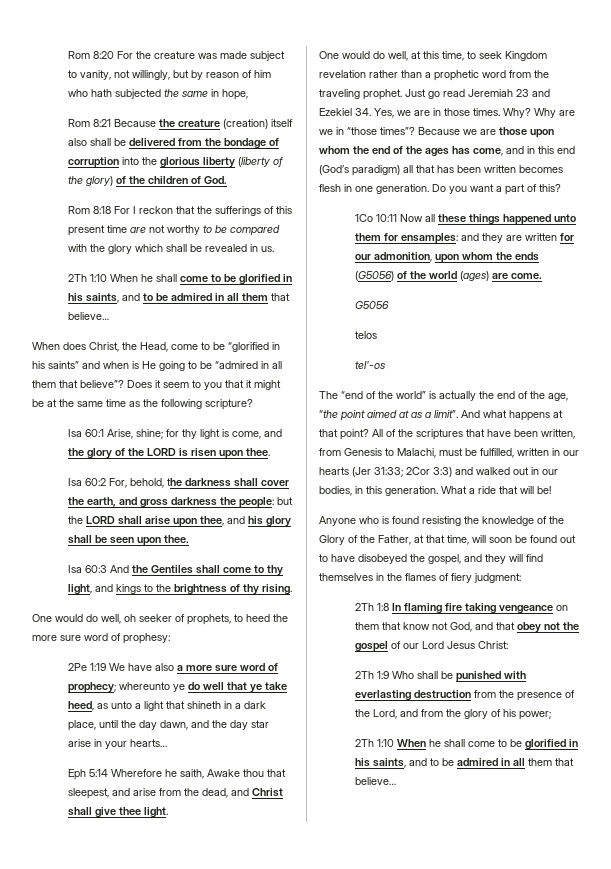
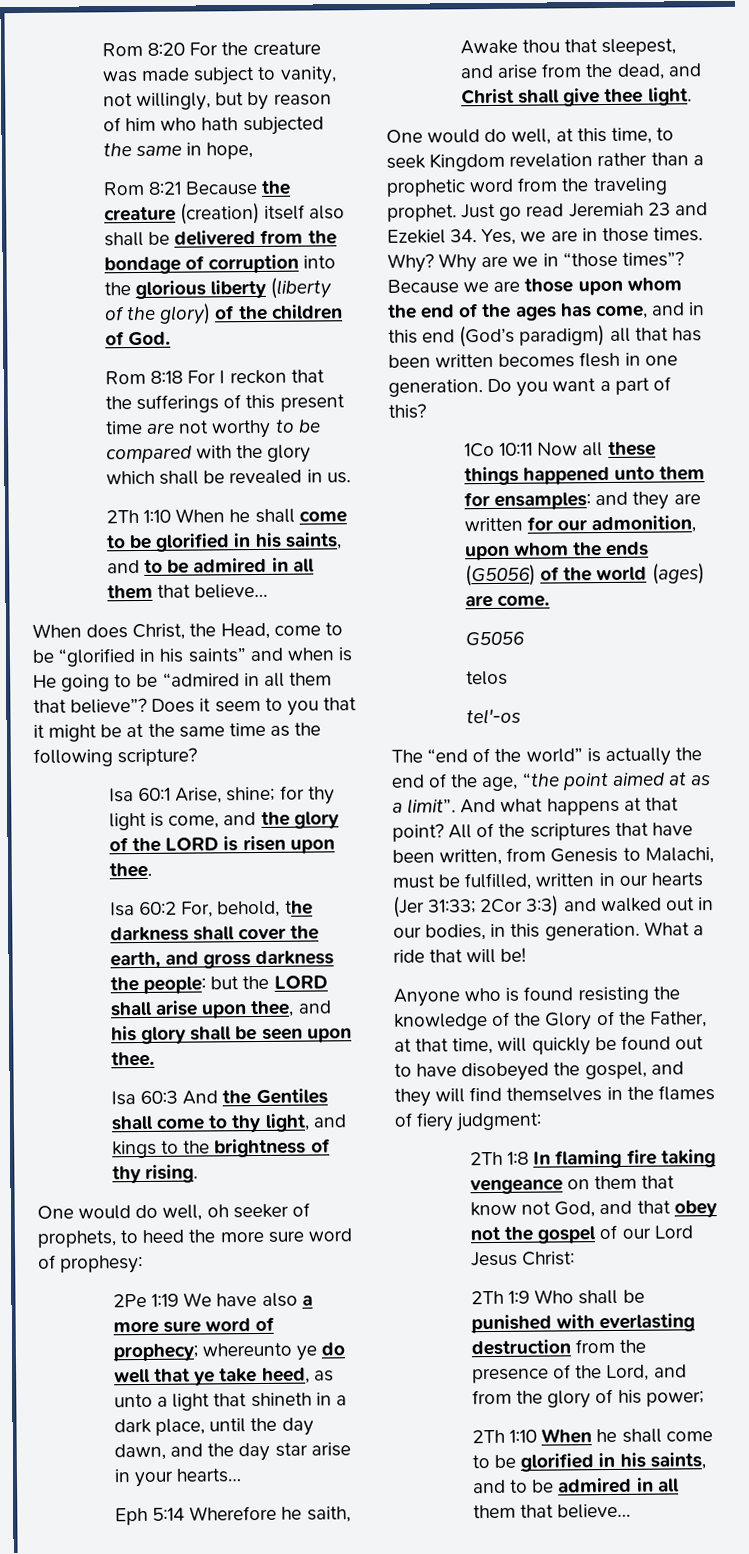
- Anyone who is found resisting the knowledge of the Glory of the Father, at that time, will soon be found out to have disobeyed the gospel, and they will find themselves in the flames of fiery judgment:
+ Anyone who is found resisting the knowledge of the Glory of the Father, at that time, will quickly be found out to have disobeyed the gospel, and they will find themselves in the flames of fiery judgment:

